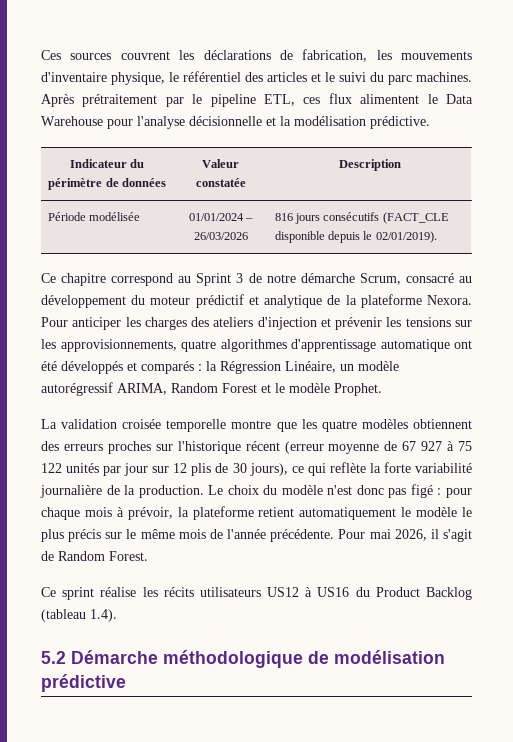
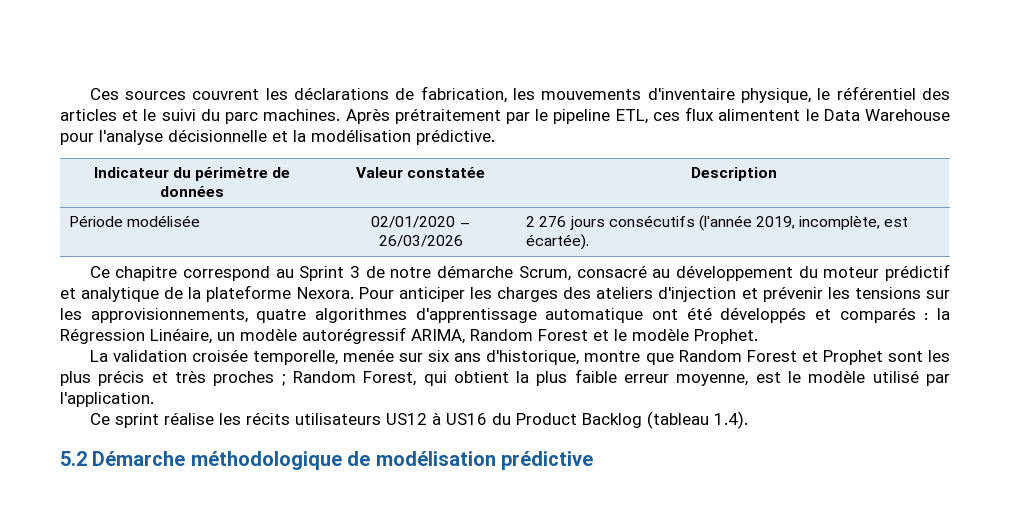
- Période modélisée | 01/01/2024 – 26/03/2026 | 816 jours consécutifs (FACT_CLE disponible depuis le 02/01/2019).
+ Période modélisée | 02/01/2020 – 26/03/2026 | 2 276 jours consécutifs (l'année 2019, incomplète, est écartée).
- La validation croisée temporelle montre que les quatre modèles obtiennent des erreurs proches sur l'historique récent (erreur moyenne de 67 927 à 75 122 unités par jour sur 12 plis de 30 jours), ce qui reflète la forte variabilité journalière de la production. Le choix du modèle n'est donc pas figé : pour chaque mois à prévoir, la plateforme retient automatiquement le modèle le plus précis sur le même mois de l'année précédente. Pour mai 2026, il s'agit de Random Forest.
+ La validation croisée temporelle, menée sur six ans d'historique, montre que Random Forest et Prophet sont les plus précis et très proches ; Random Forest, qui obtient la plus faible erreur moyenne, est le modèle utilisé par l'application.

